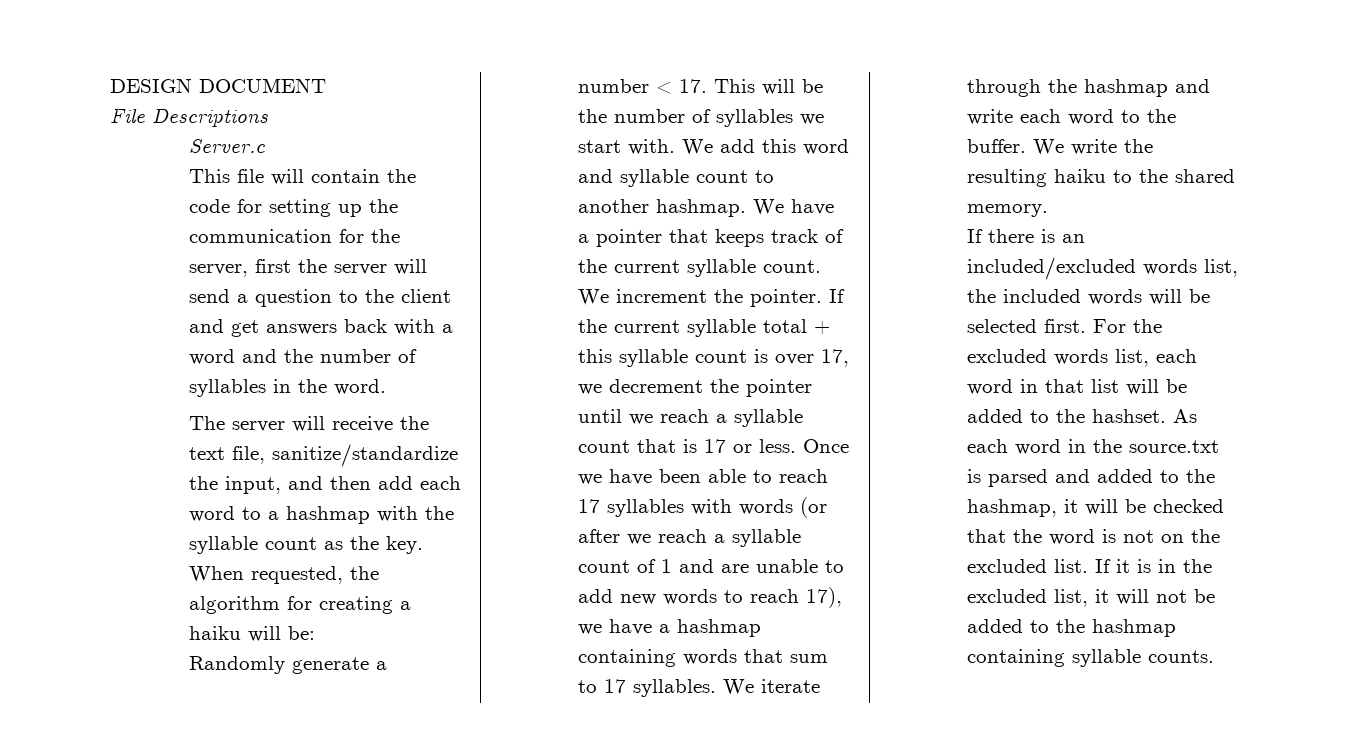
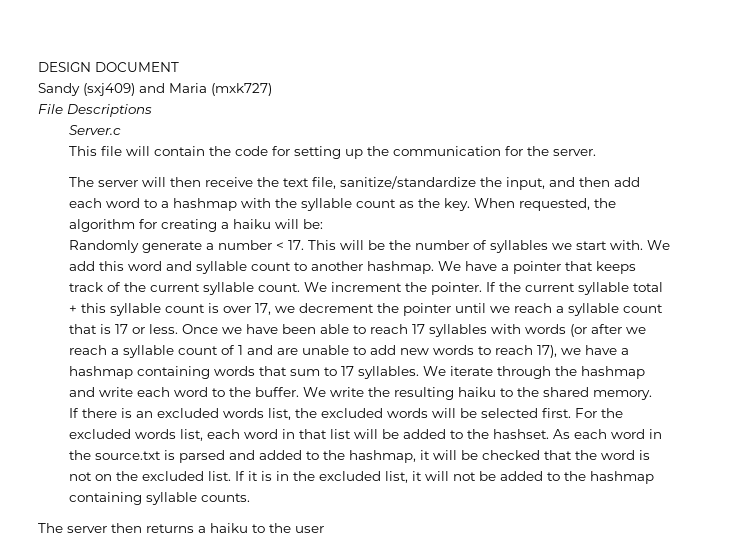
+ Sandy (sxj409) and Maria (mxk727)
- This file will contain the code for setting up the communication for the server, first the server will send a question to the client and get answers back with a word and the number of syllables in the word.
+ This file will contain the code for setting up the communication for the server.
- The server will receive the text file, sanitize/standardize the input, and then add each word to a hashmap with the syllable count as the key.
+ The server will then receive the text file, sanitize/standardize the input, and then add each word to a hashmap with the syllable count as the key.
- If there is an included/excluded words list, the included words will be selected first.
+ If there is an excluded words list, the excluded words will be selected first.
+ The server then returns a haiku to the user

